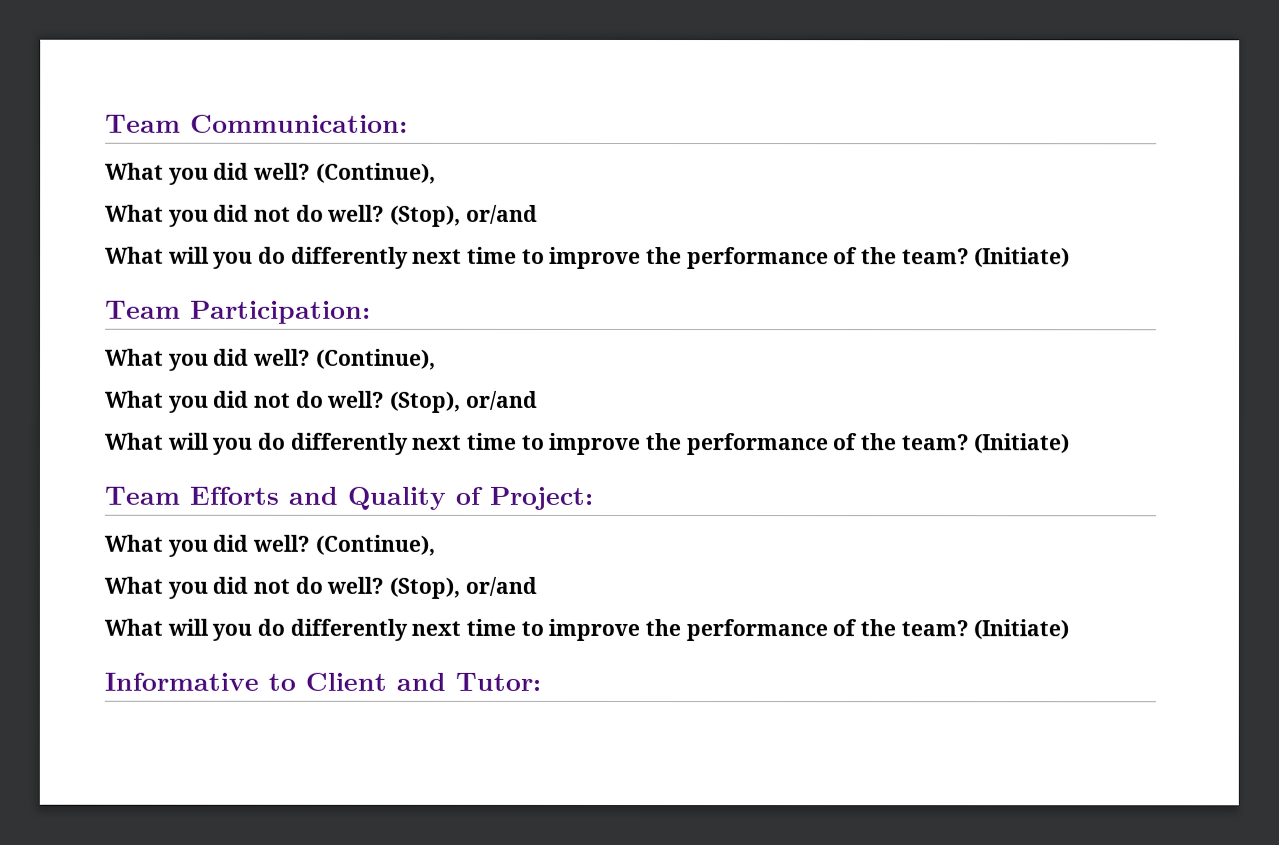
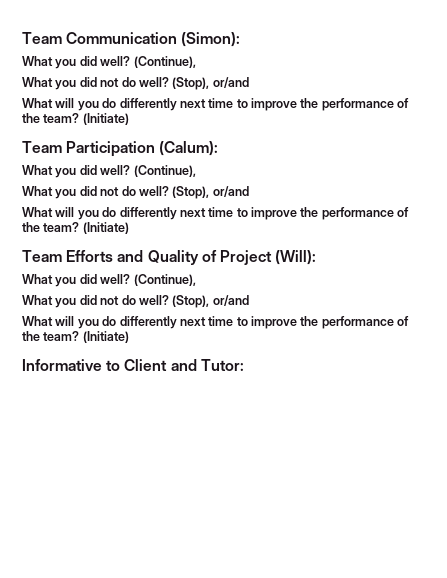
- Team Communication:
+ Team Communication (Simon):
- Team Participation:
+ Team Participation (Calum):
- Team Efforts and Quality of Project:
+ Team Efforts and Quality of Project (Will):

